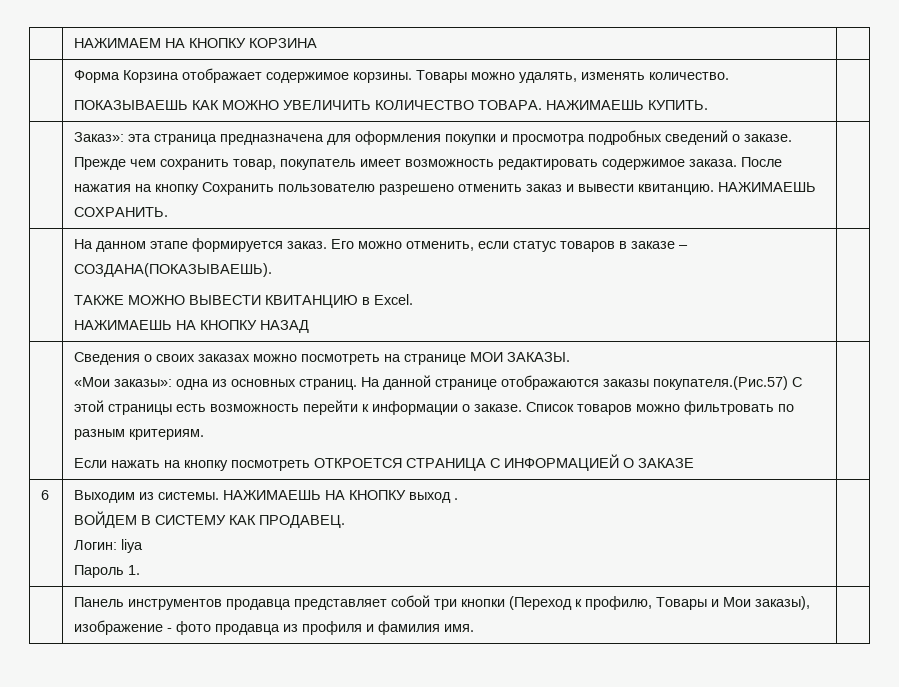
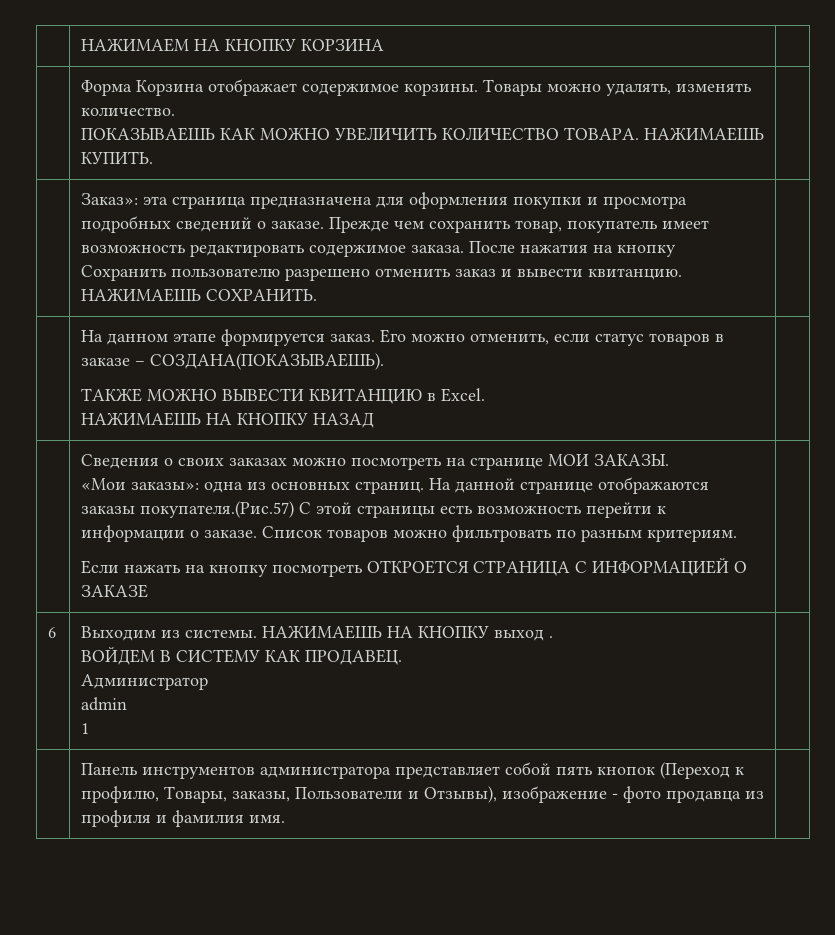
  6 | Выходим из системы. НАЖИМАЕШЬ НА КНОПКУ выход .
  ВОЙДЕМ В СИСТЕМУ КАК ПРОДАВЕЦ.
- Логин: liya
- Пароль 1. |
+ Администратор
+ admin
+ 1 |
- | Панель инструментов продавца представляет собой три кнопки (Переход к профилю, Товары и Мои заказы), изображение - фото продавца из профиля и фамилия имя. |
+ | Панель инструментов администратора представляет собой пять кнопок (Переход к профилю, Товары, заказы, Пользователи и Отзывы), изображение - фото продавца из профиля и фамилия имя. |

